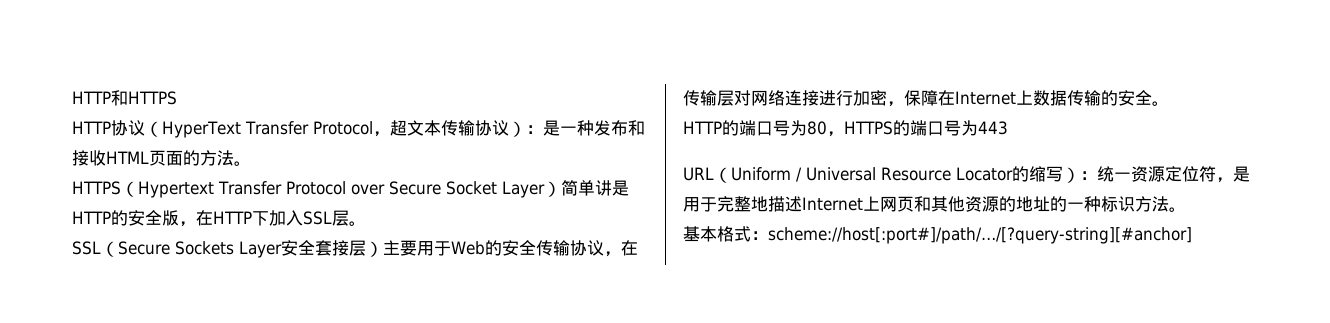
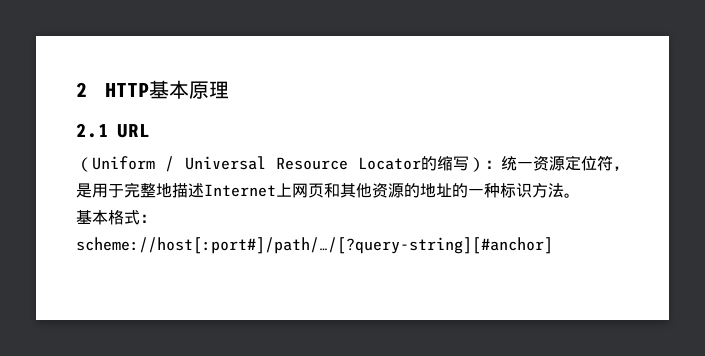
- HTTP和HTTPS
- HTTP协议（HyperText Transfer Protocol，超文本传输协议）：是一种发布和接收HTML页面的方法。
- HTTPS（Hypertext Transfer Protocol over Secure Socket Layer）简单讲是HTTP的安全版，在HTTP下加入SSL层。
- SSL（Secure Sockets Layer安全套接层）主要用于Web的安全传输协议，在传输层对网络连接进行加密，保障在Internet上数据传输的安全。
- HTTP的端口号为80，HTTPS的端口号为443
- URL（Uniform / Universal Resource Locator的缩写）：统一资源定位符，是用于完整地描述Internet上网页和其他资源的地址的一种标识方法。
+ 2 HTTP基本原理
+ 2.1 URL
+ （Uniform / Universal Resource Locator的缩写）：统一资源定位符，是用于完整地描述Internet上网页和其他资源的地址的一种标识方法。

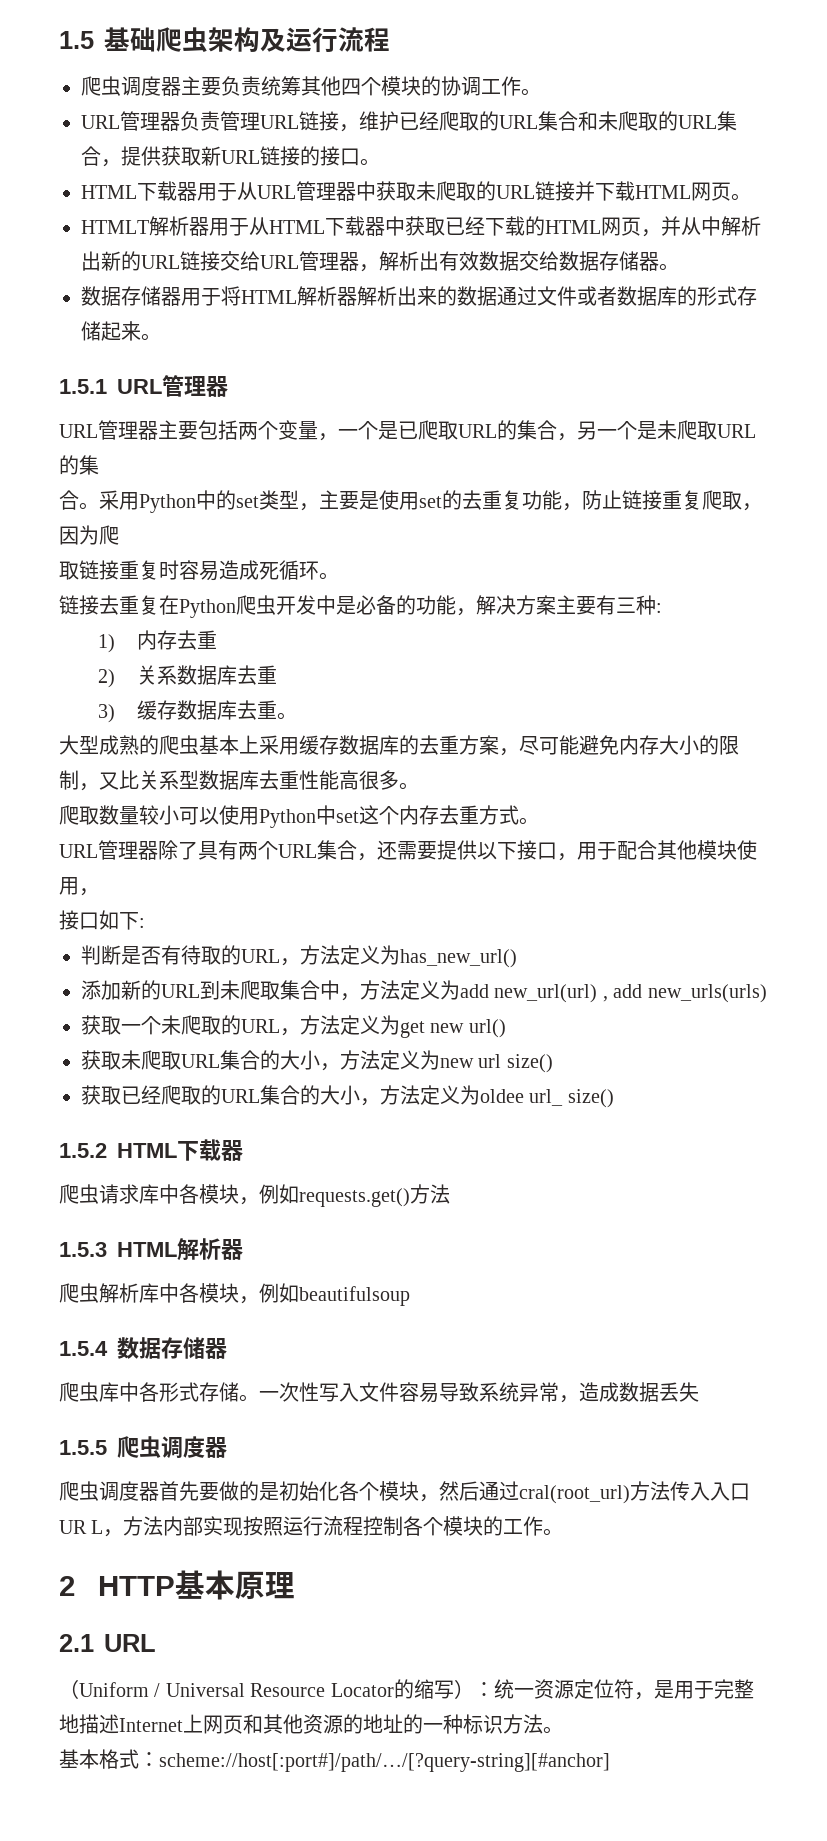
+ 1.5基础爬虫架构及运行流程
+ 爬虫调度器主要负责统筹其他四个模块的协调工作。
+ URL管理器负责管理URL链接，维护已经爬取的URL集合和未爬取的URL集合，提供获取新URL链接的接口。
+ HTML下载器用于从URL管理器中获取未爬取的URL链接并下载HTML网页。
+ HTMLT解析器用于从HTML下载器中获取已经下载的HTML网页，并从中解析出新的URL链接交给URL管理器，解析出有效数据交给数据存储器。
+ 数据存储器用于将HTML解析器解析出来的数据通过文件或者数据库的形式存储起来。
+ 1.5.1 URL管理器
+ URL管理器主要包括两个变量，一个是已爬取URL的集合，另一个是未爬取URL的集
+ 合。采用Python中的set类型，主要是使用set的去重复功能，防止链接重复爬取，因为爬
+ 取链接重复时容易造成死循环。
+ 链接去重复在Python爬虫开发中是必备的功能，解决方案主要有三种:
+ 1)内存去重
+ 2)关系数据库去重
+ 3)缓存数据库去重。
+ 大型成熟的爬虫基本上采用缓存数据库的去重方案，尽可能避免内存大小的限制，又比关系型数据库去重性能高很多。
+ 爬取数量较小可以使用Python中set这个内存去重方式。
+ URL管理器除了具有两个URL集合，还需要提供以下接口，用于配合其他模块使用，
+ 接口如下:
+ 判断是否有待取的URL，方法定义为has_new_url()
+ 添加新的URL到未爬取集合中，方法定义为add new_url(url) , add new_urls(urls)
+ 获取一个未爬取的URL，方法定义为get new url()
+ 获取未爬取URL集合的大小，方法定义为new url size()
+ 获取已经爬取的URL集合的大小，方法定义为oldee url_ size()
+ 1.5.2 HTML下载器
+ 爬虫请求库中各模块，例如requests.get()方法
+ 1.5.3 HTML解析器
+ 爬虫解析库中各模块，例如beautifulsoup
+ 1.5.4数据存储器
+ 爬虫库中各形式存储。一次性写入文件容易导致系统异常，造成数据丢失
+ 1.5.5爬虫调度器
+ 爬虫调度器首先要做的是初始化各个模块，然后通过cral(root_url)方法传入入口UR L，方法内部实现按照运行流程控制各个模块的工作。

